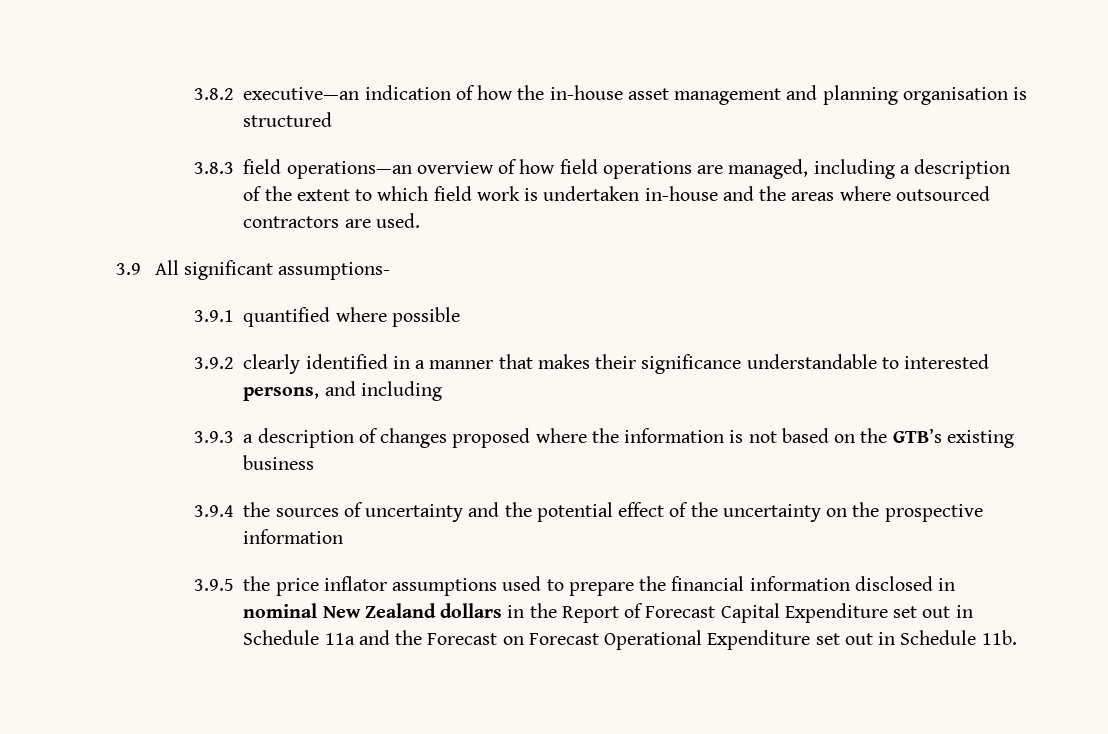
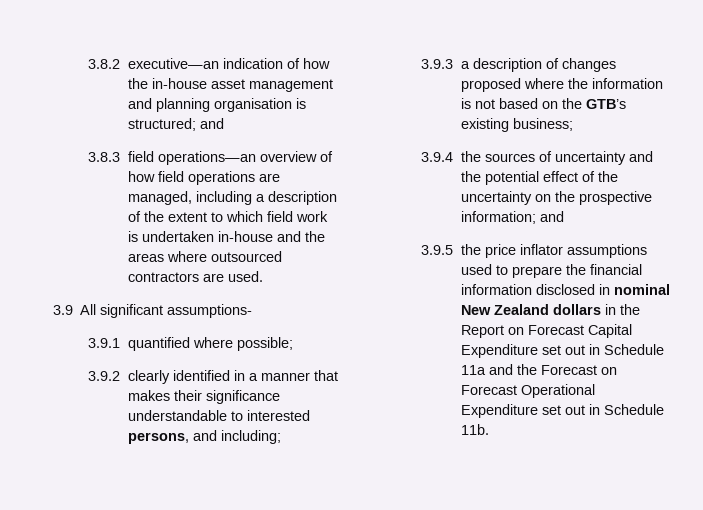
- 3.8.2 executive—an indication of how the in-house asset management and planning organisation is structured
+ 3.8.2 executive—an indication of how the in-house asset management and planning organisation is structured; and
- 3.9.1 quantified where possible
+ 3.9.1 quantified where possible;
- 3.9.2 clearly identified in a manner that makes their significance understandable to interested persons, and including
+ 3.9.2 clearly identified in a manner that makes their significance understandable to interested persons, and including;
- 3.9.3 a description of changes proposed where the information is not based on the GTB’s existing business
+ 3.9.3 a description of changes proposed where the information is not based on the GTB’s existing business;
- 3.9.4 the sources of uncertainty and the potential effect of the uncertainty on the prospective information
+ 3.9.4 the sources of uncertainty and the potential effect of the uncertainty on the prospective information; and
- 3.9.5 the price inflator assumptions used to prepare the financial information disclosed in nominal New Zealand dollars in the Report of Forecast Capital Expenditure set out in Schedule 11a and the Forecast on Forecast Operational Expenditure set out in Schedule 11b.
+ 3.9.5 the price inflator assumptions used to prepare the financial information disclosed in nominal New Zealand dollars in the Report on Forecast Capital Expenditure set out in Schedule 11a and the Forecast on Forecast Operational Expenditure set out in Schedule 11b.

